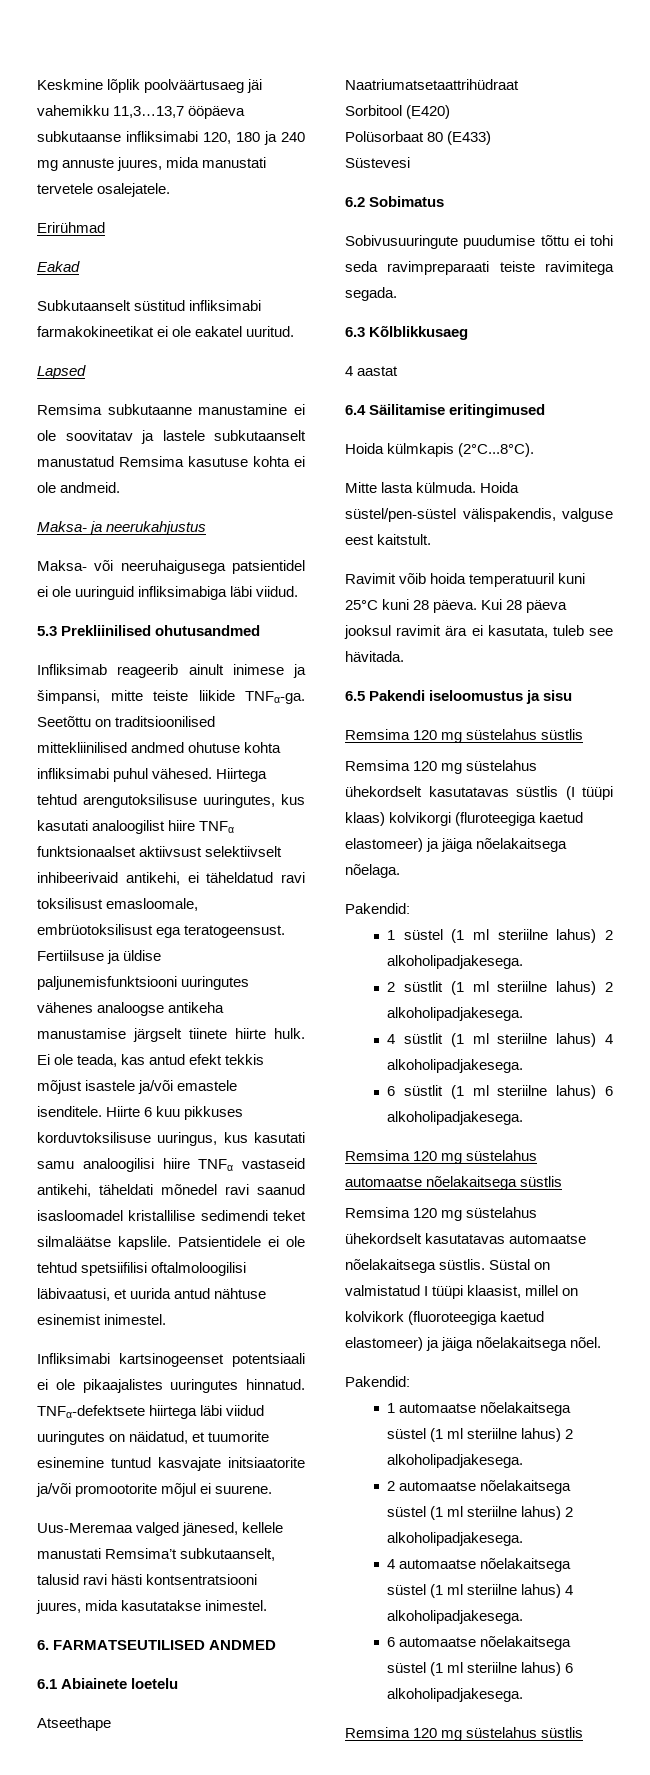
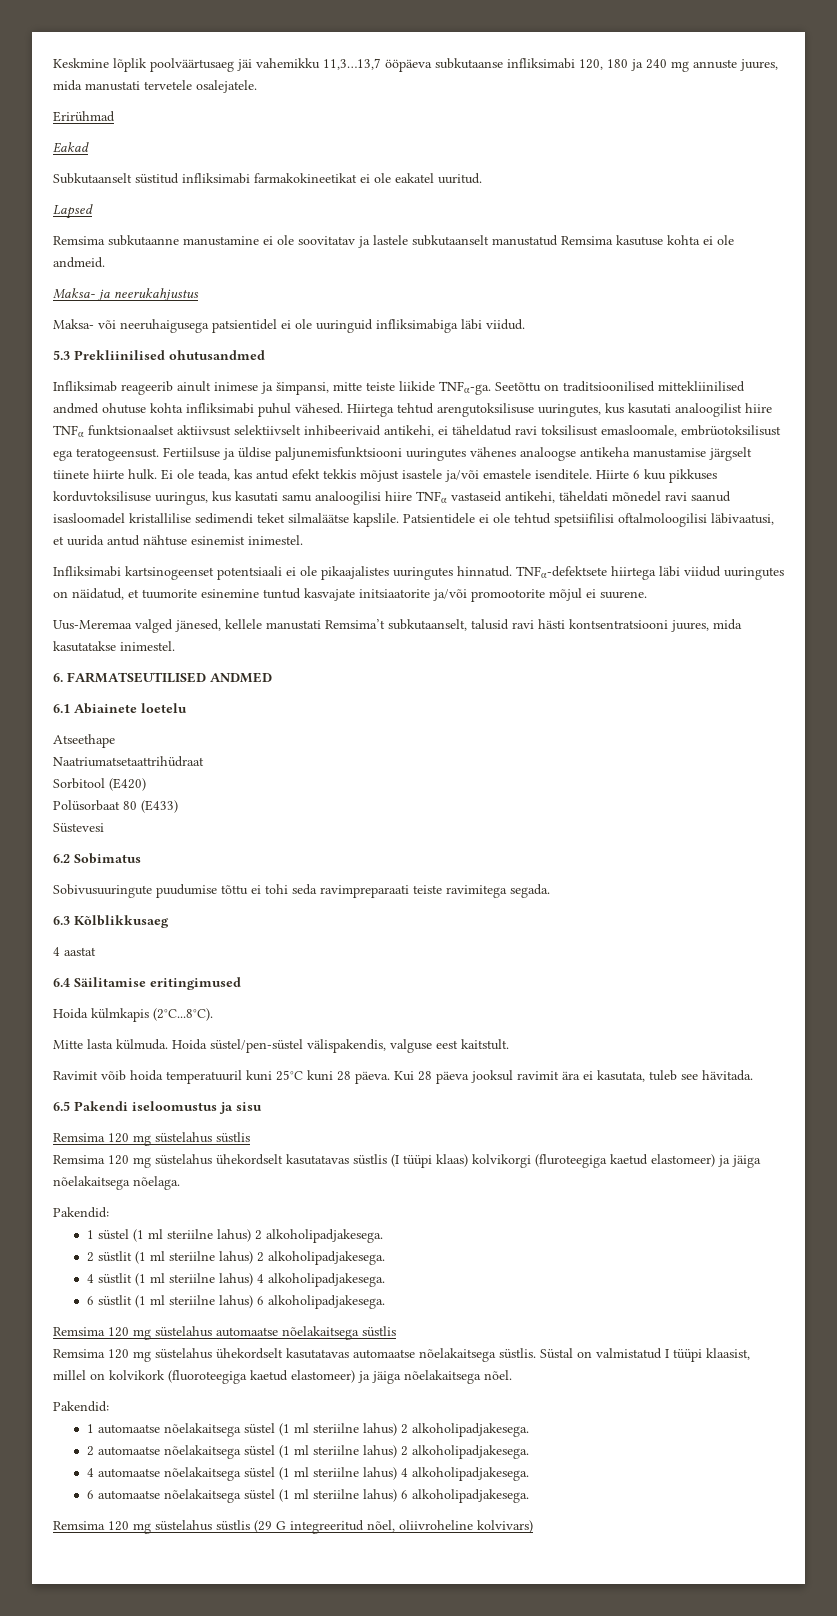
  6 automaatse nõelakaitsega süstel (1 ml steriilne lahus) 6 alkoholipadjakesega.
- Remsima 120 mg süstelahus süstlis
+ Remsima 120 mg süstelahus süstlis (29 G integreeritud nõel, oliivroheline kolvivars)

